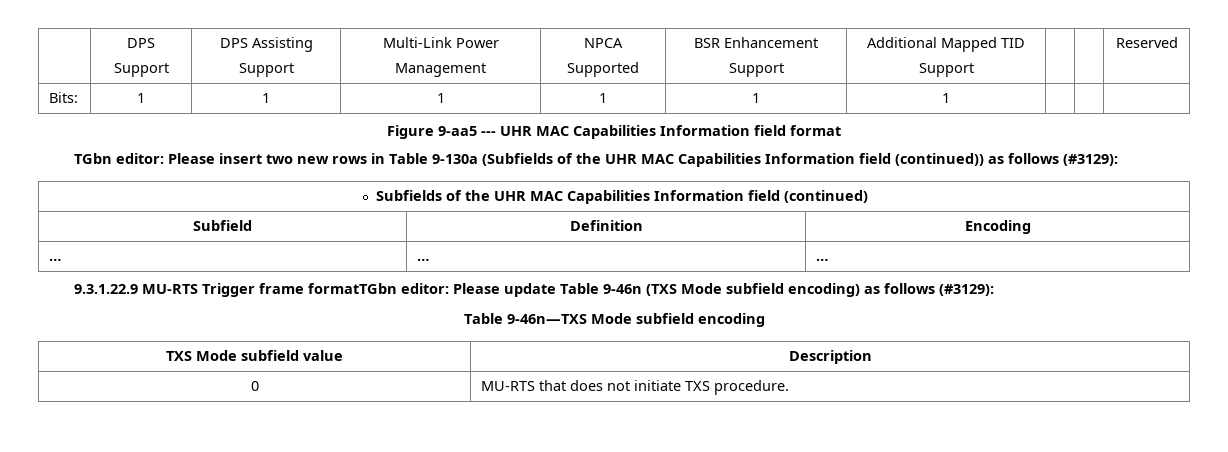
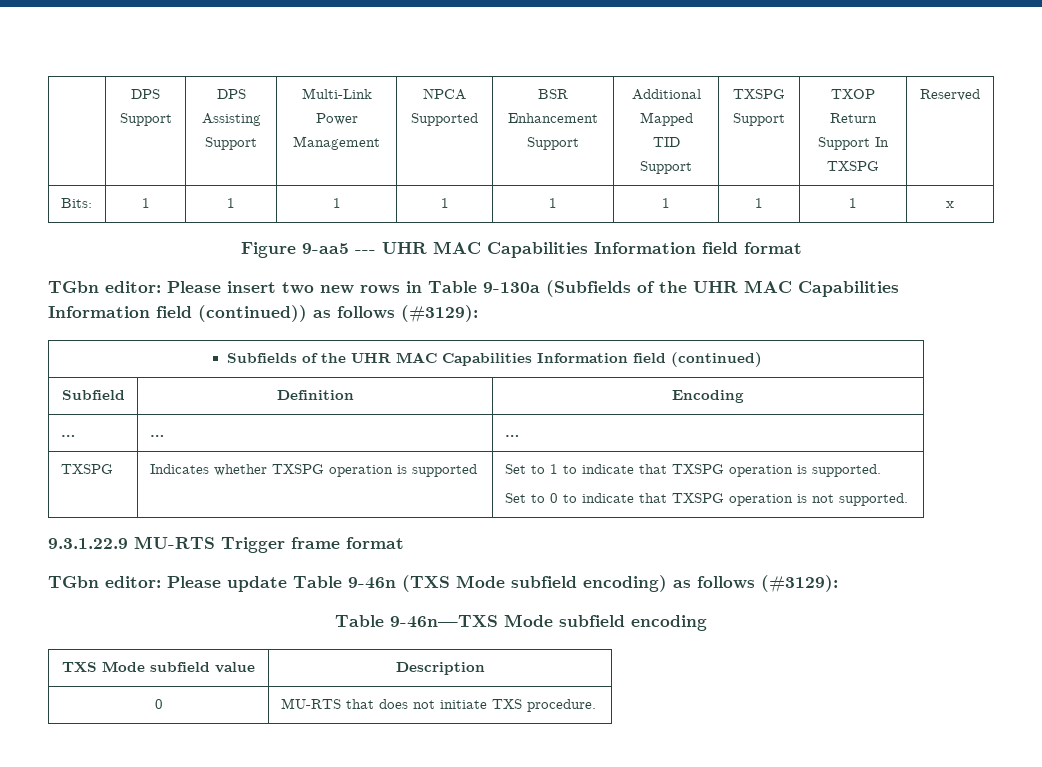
- | DPS Support | DPS Assisting Support | Multi-Link Power Management | NPCA Supported | BSR Enhancement Support | Additional Mapped TID Support | | | Reserved
+ | DPS Support | DPS Assisting Support | Multi-Link Power Management | NPCA Supported | BSR Enhancement Support | Additional Mapped TID Support | TXSPG Support | TXOP Return Support In TXSPG | Reserved
- Bits: | 1 | 1 | 1 | 1 | 1 | 1 | | |
+ Bits: | 1 | 1 | 1 | 1 | 1 | 1 | 1 | 1 | x
+ TXSPG | Indicates whether TXSPG operation is supported | Set to 1 to indicate that TXSPG operation is supported.
+ Set to 0 to indicate that TXSPG operation is not supported.
- 9.3.1.22.9 MU-RTS Trigger frame formatTGbn editor: Please update Table 9-46n (TXS Mode subfield encoding) as follows (#3129):
+ 9.3.1.22.9 MU-RTS Trigger frame format
+ TGbn editor: Please update Table 9-46n (TXS Mode subfield encoding) as follows (#3129):

